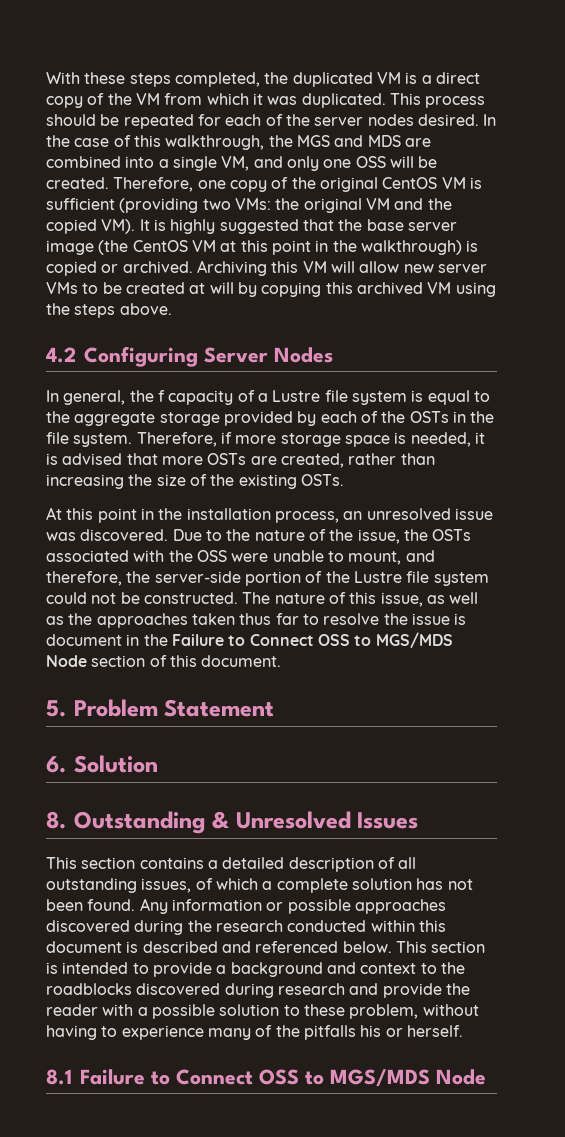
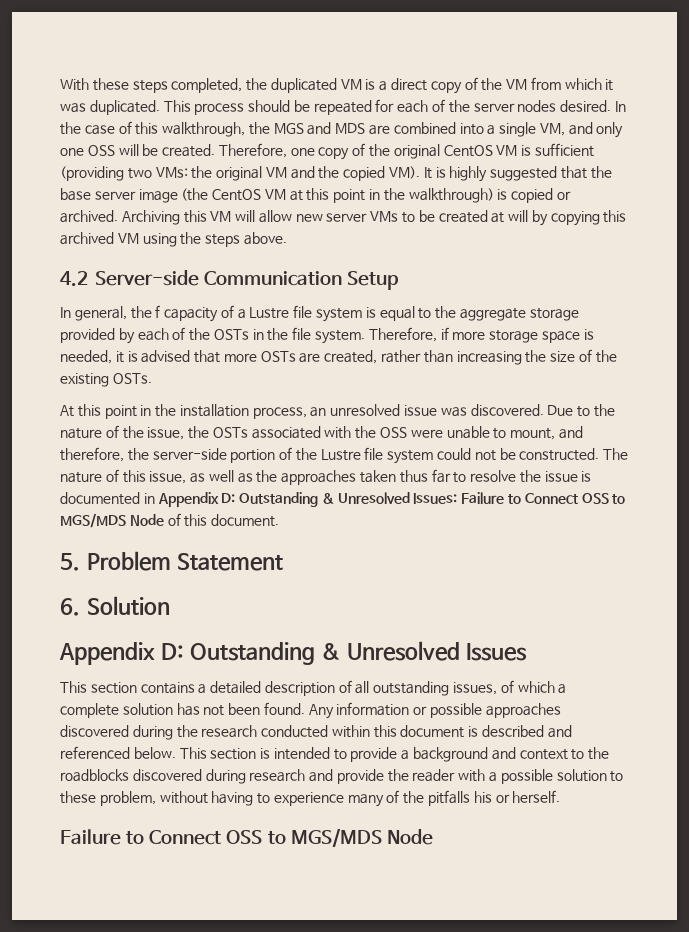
- 4.2 Configuring Server Nodes
+ 4.2 Server-side Communication Setup
- The nature of this issue, as well as the approaches taken thus far to resolve the issue is document in the Failure to Connect OSS to MGS/MDS Node section of this document.
+ The nature of this issue, as well as the approaches taken thus far to resolve the issue is documented in Appendix D: Outstanding & Unresolved Issues: Failure to Connect OSS to MGS/MDS Node of this document.
- 8. Outstanding & Unresolved Issues
+ Appendix D: Outstanding & Unresolved Issues
  This section is intended to provide a background and context to the roadblocks discovered during research and provide the reader with a possible solution to these problem, without having to experience many of the pitfalls his or herself.
- 8.1 Failure to Connect OSS to MGS/MDS Node
+ Failure to Connect OSS to MGS/MDS Node

